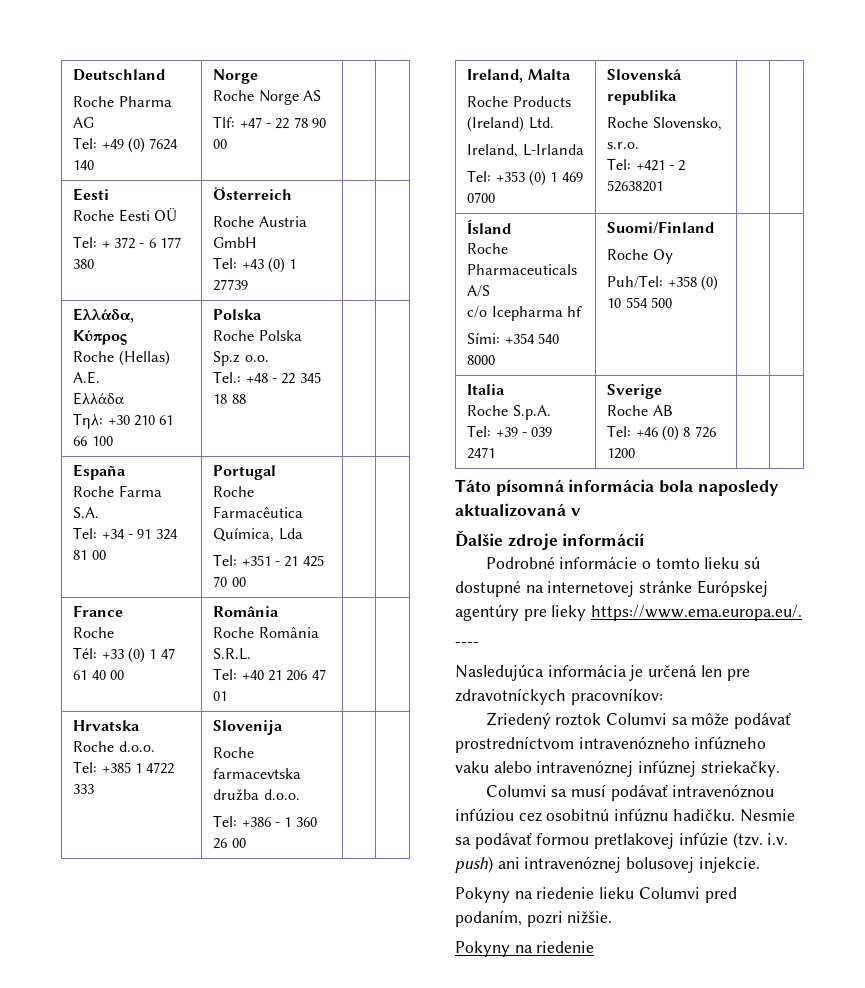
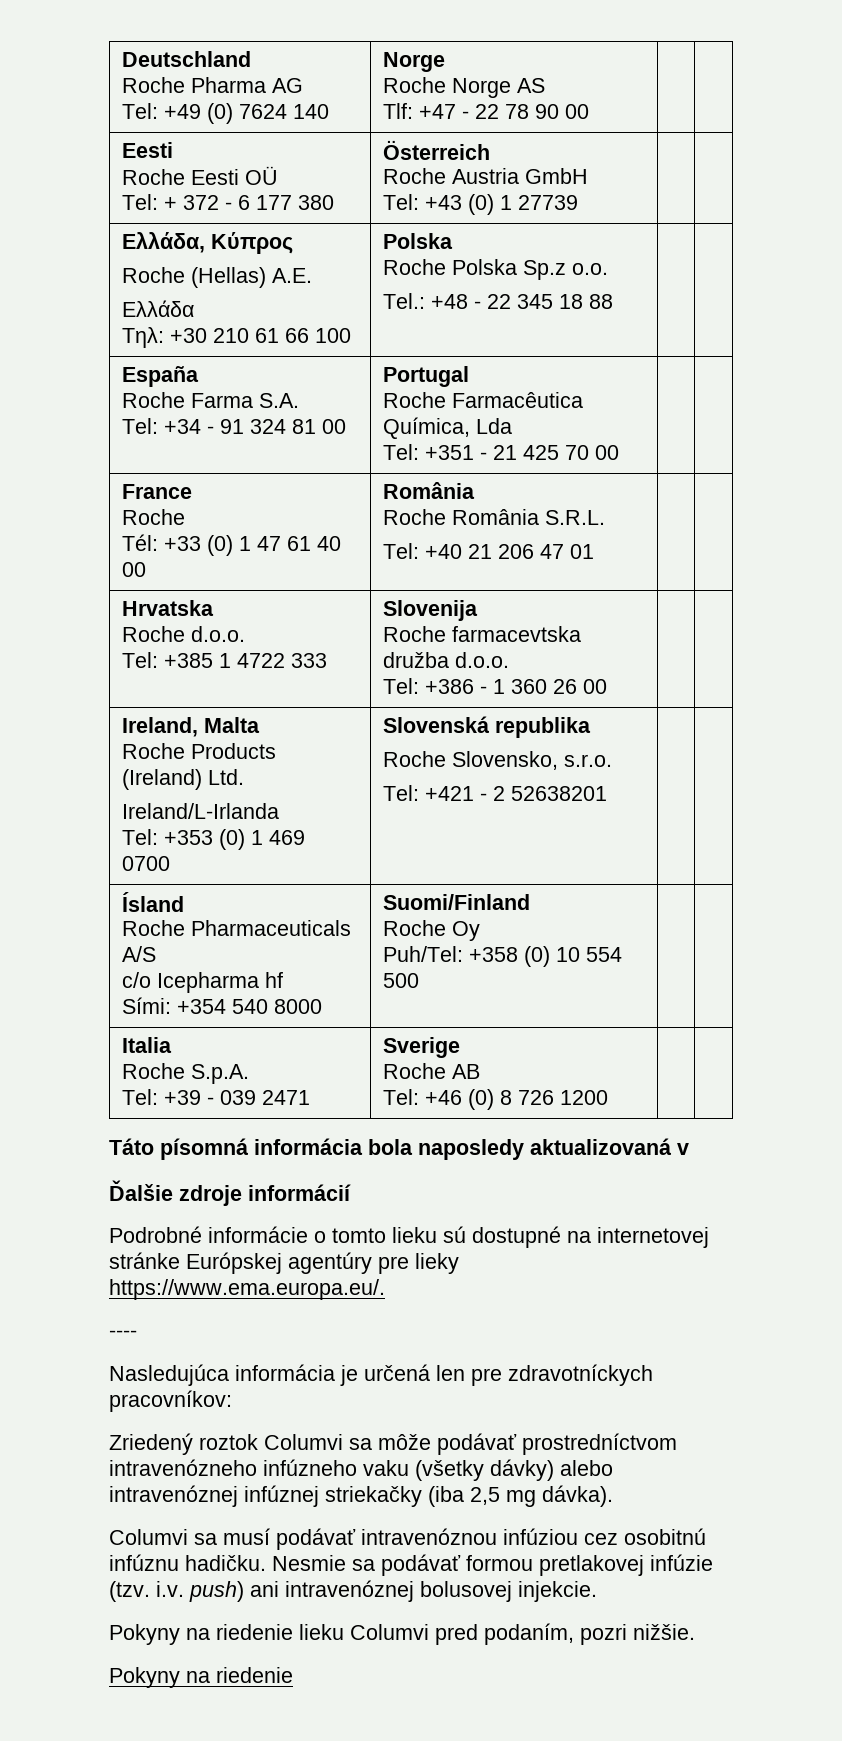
  Ireland, Malta
  Roche Products (Ireland) Ltd.
- Ireland, L-Irlanda
+ Ireland/L-Irlanda
- Zriedený roztok Columvi sa môže podávať prostredníctvom intravenózneho infúzneho vaku alebo intravenóznej infúznej striekačky.
+ Zriedený roztok Columvi sa môže podávať prostredníctvom intravenózneho infúzneho vaku (všetky dávky) alebo intravenóznej infúznej striekačky (iba 2,5 mg dávka).

